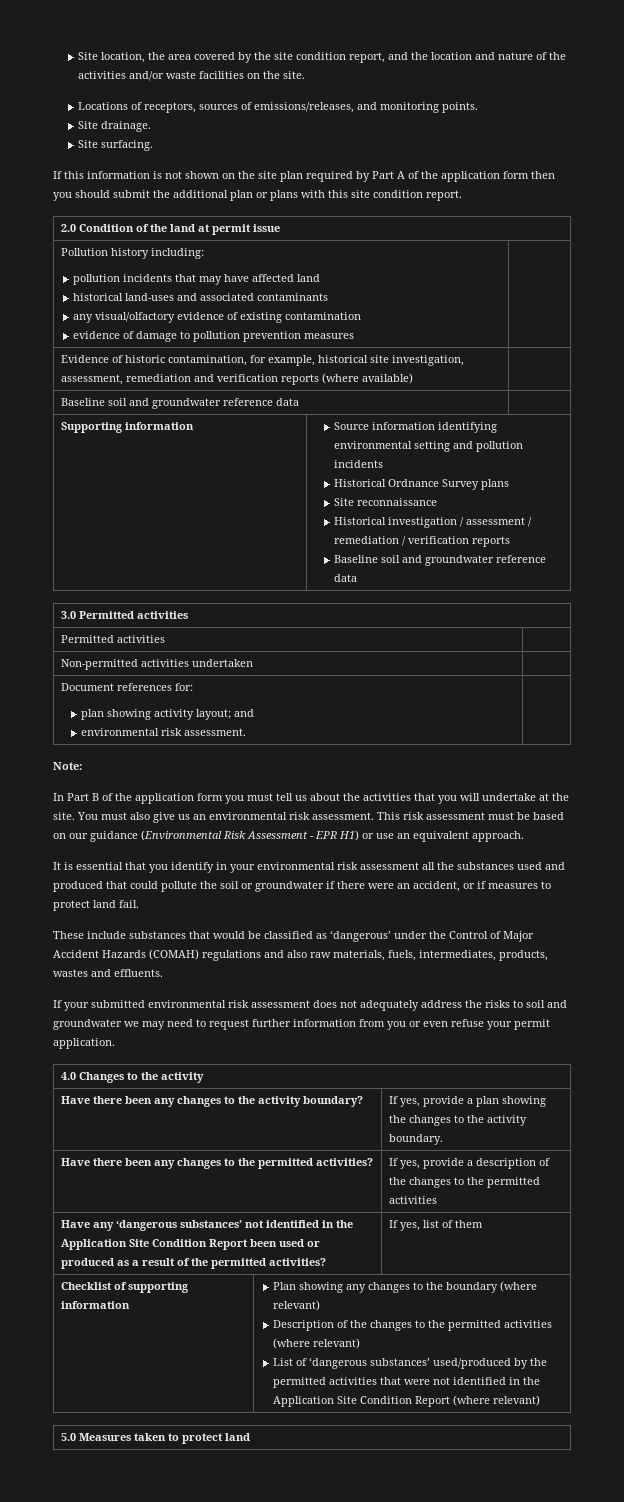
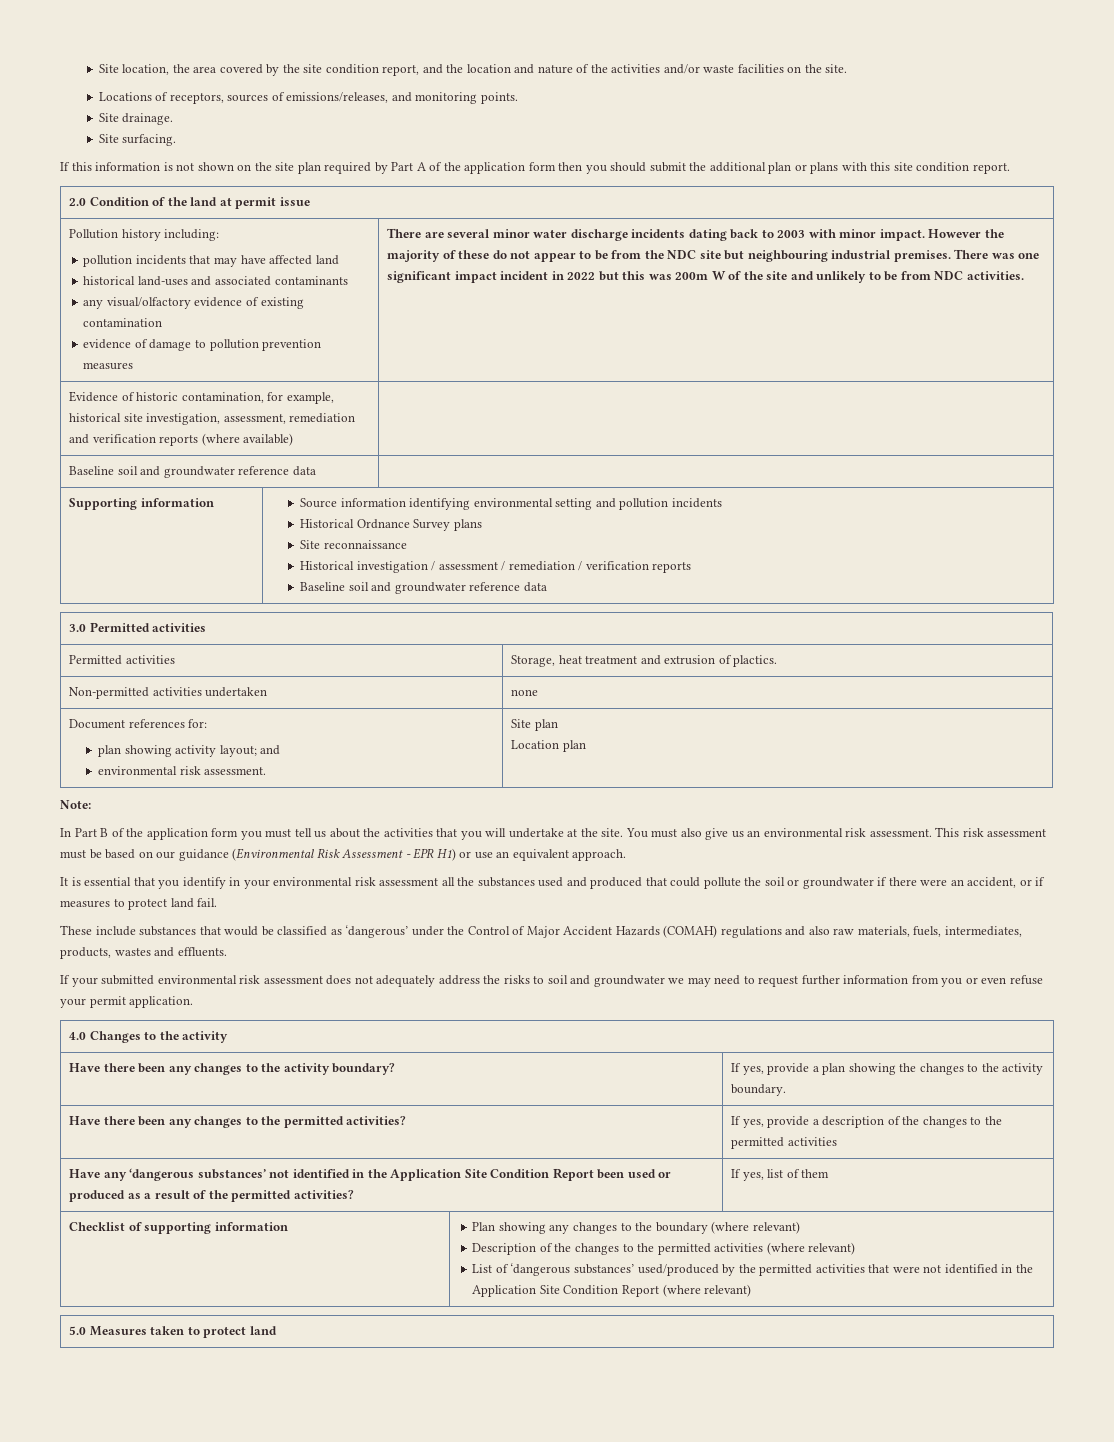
+ There are several minor water discharge incidents dating back to 2003 with minor impact. However the majority of these do not appear to be from the NDC site but neighbouring industrial premises. There was one significant impact incident in 2022 but this was 200m W of the site and unlikely to be from NDC activities.
- Permitted activities |
+ Permitted activities | Storage, heat treatment and extrusion of plactics.
- Non-permitted activities undertaken |
+ Non-permitted activities undertaken | none
  Document references for:
  plan showing activity layout; and
- environmental risk assessment. |
+ environmental risk assessment. | Site plan
+ Location plan

